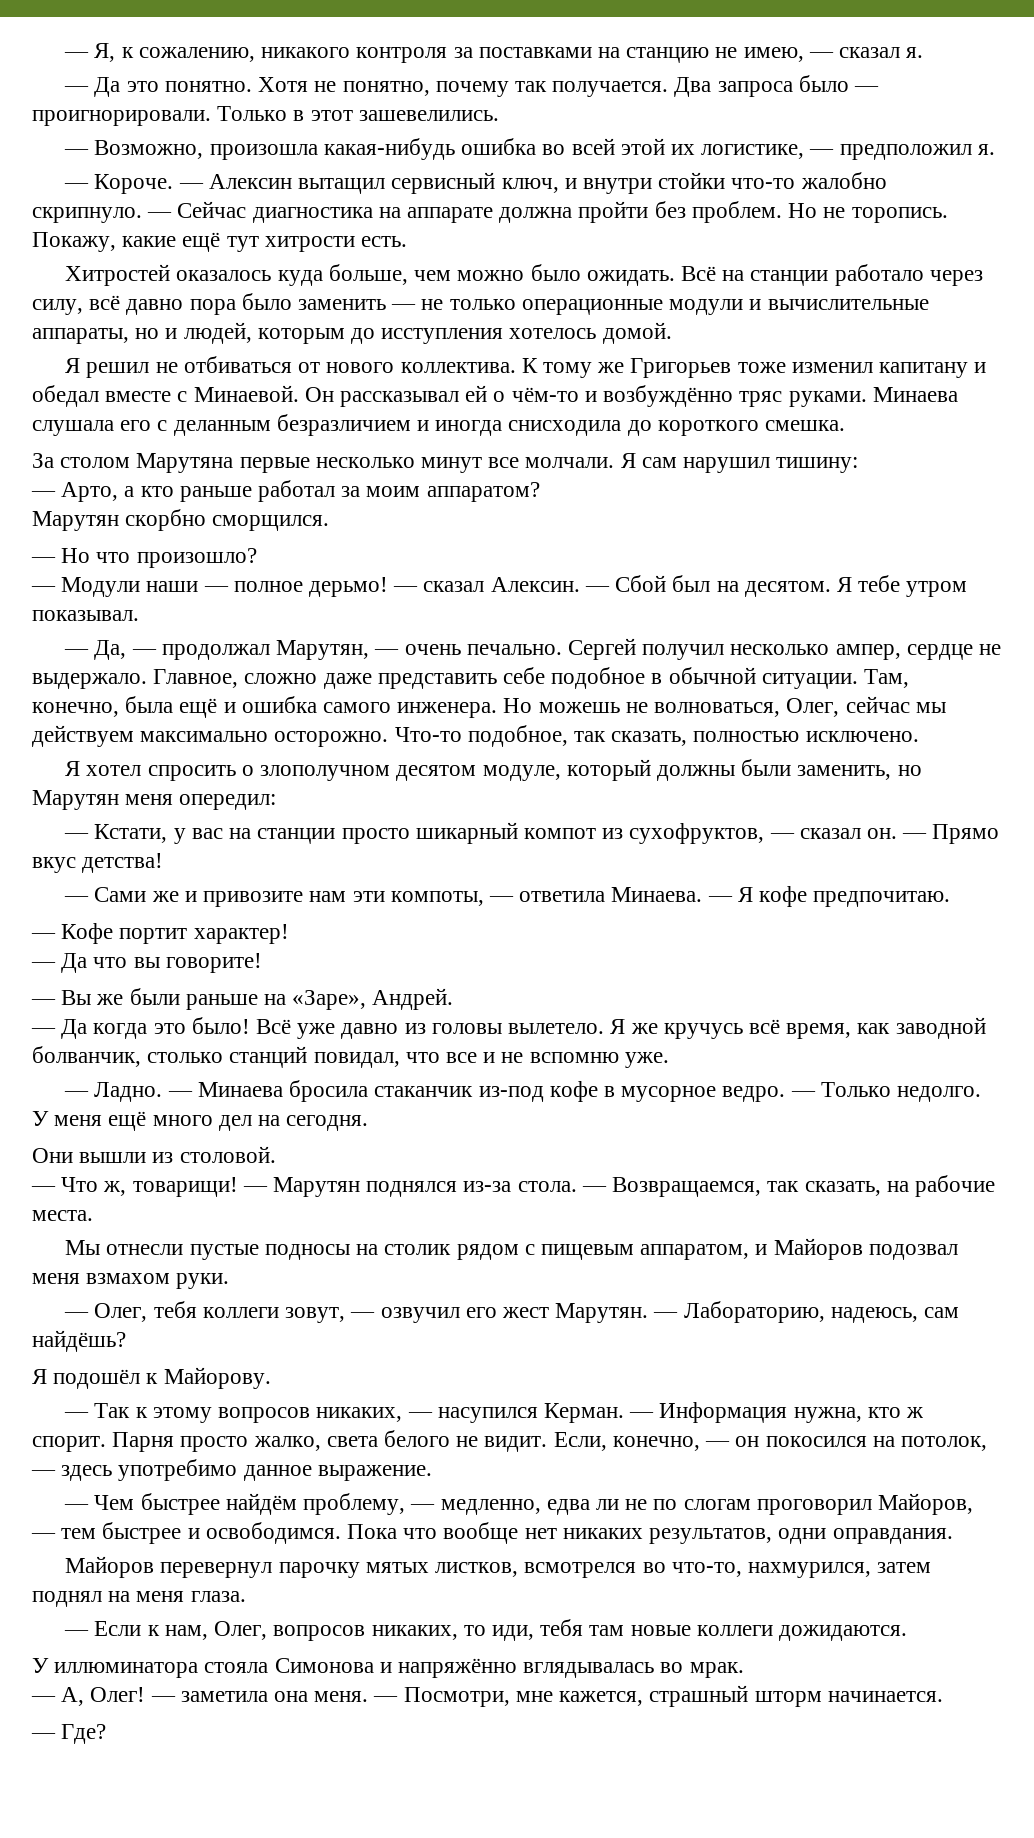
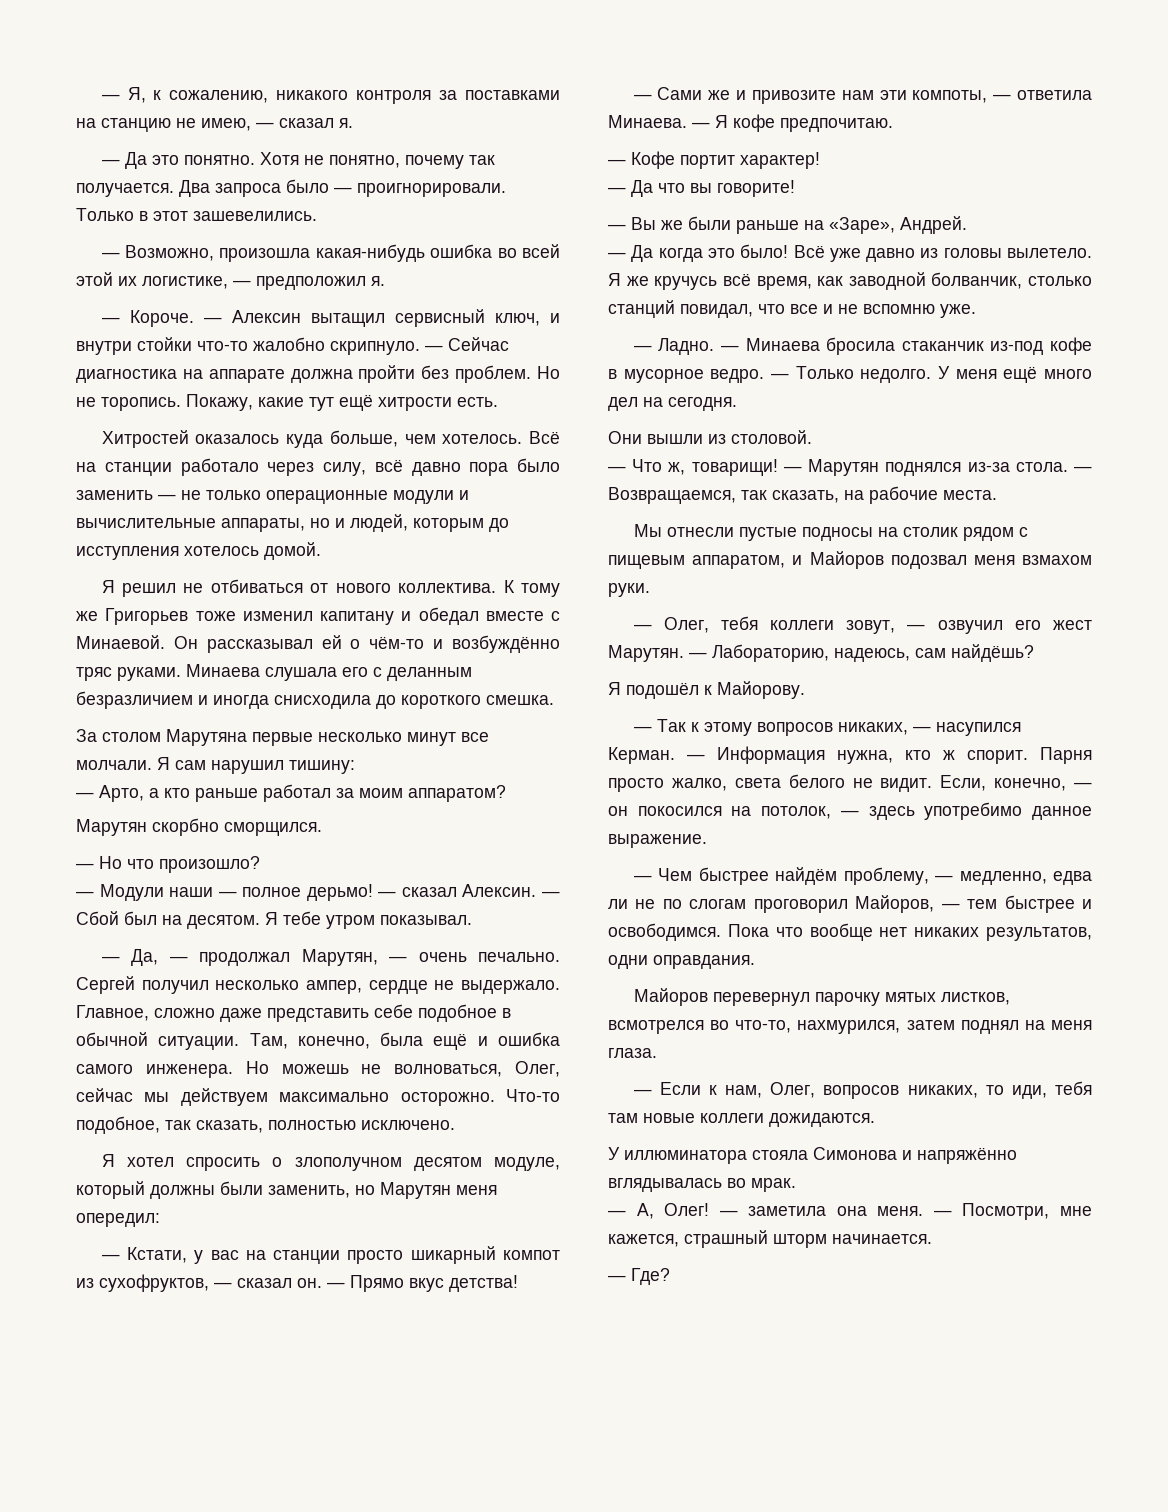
- Покажу, какие ещё тут хитрости есть.
+ Покажу, какие тут ещё хитрости есть.
- Хитростей оказалось куда больше, чем можно было ожидать.
+ Хитростей оказалось куда больше, чем хотелось.

